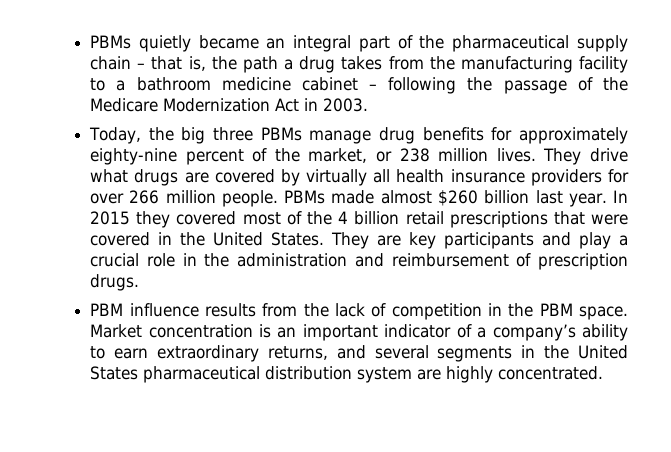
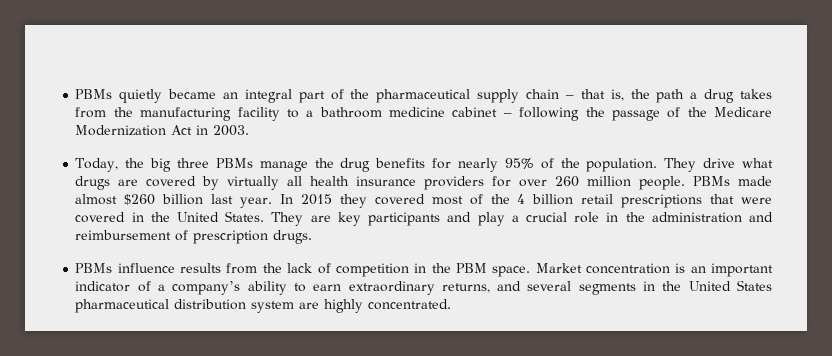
- Today, the big three PBMs manage drug benefits for approximately eighty-nine percent of the market, or 238 million lives.
+ Today, the big three PBMs manage the drug benefits for nearly 95% of the population.
- They drive what drugs are covered by virtually all health insurance providers for over 266 million people.
+ They drive what drugs are covered by virtually all health insurance providers for over 260 million people.
- PBM influence results from the lack of competition in the PBM space.
+ PBMs influence results from the lack of competition in the PBM space.

